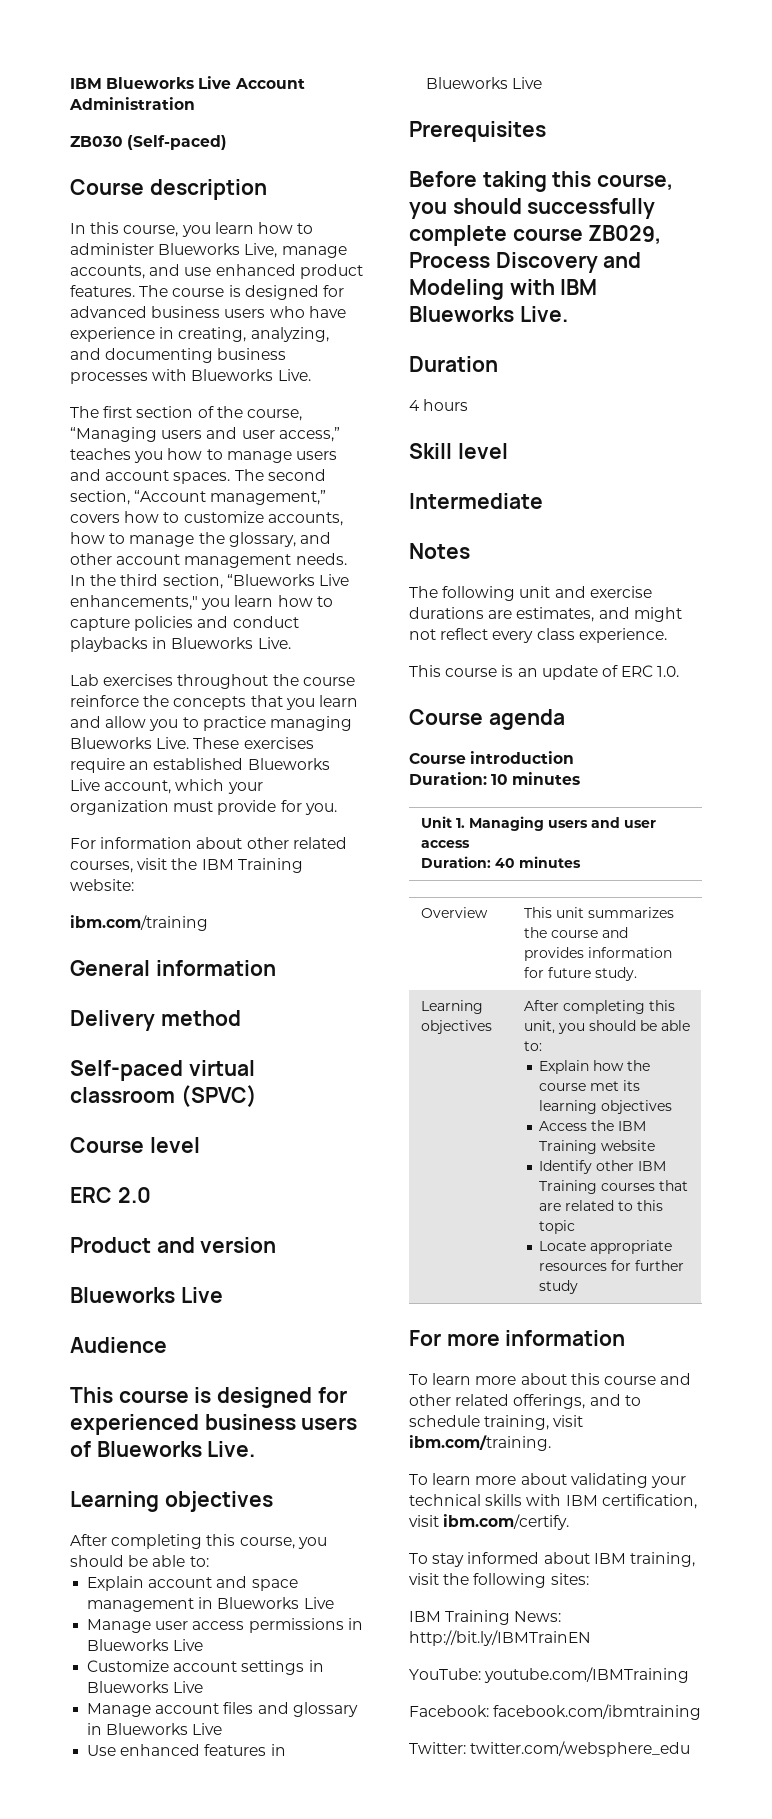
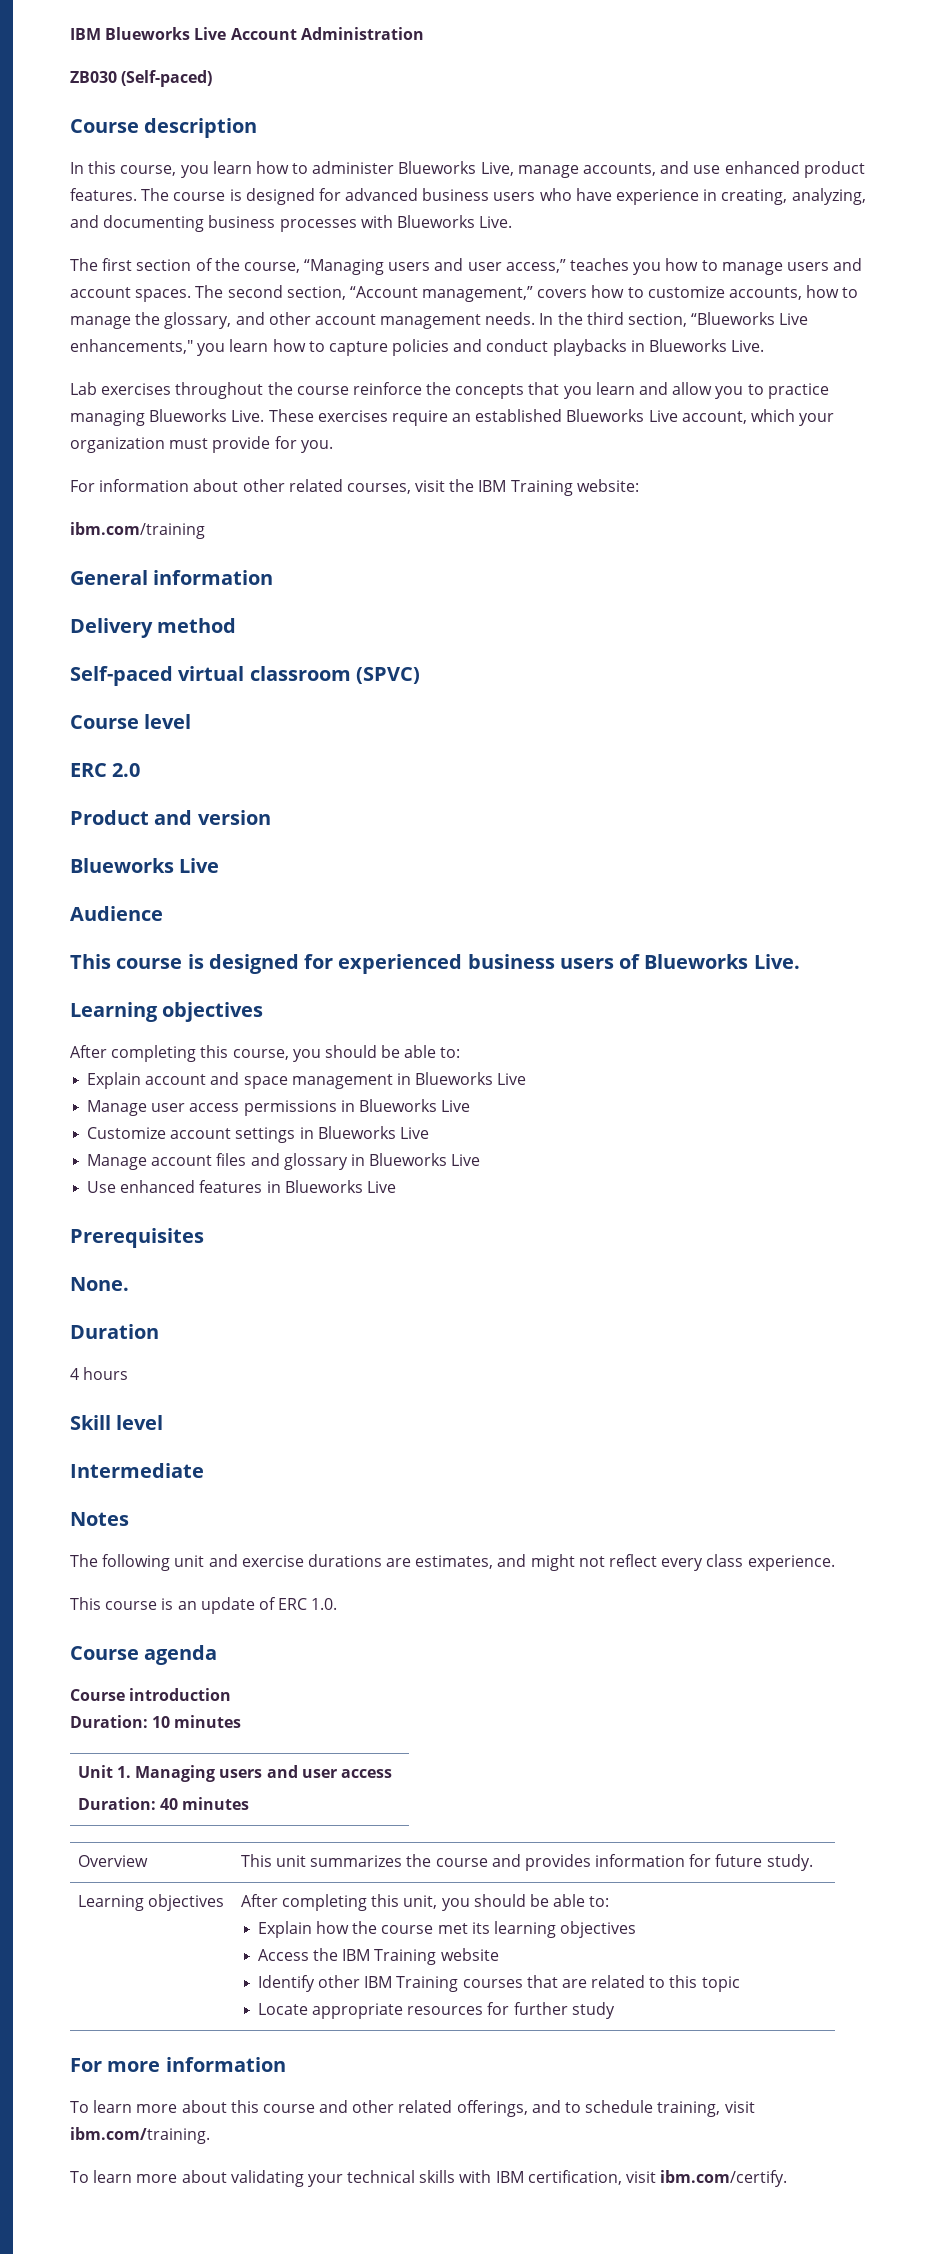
- Before taking this course, you should successfully complete course ZB029, Process Discovery and Modeling with IBM Blueworks Live.
+ None.
- To stay informed about IBM training, visit the following sites:
- IBM Training News: http://bit.ly/IBMTrainEN
- YouTube: youtube.com/IBMTraining
- Facebook: facebook.com/ibmtraining
- Twitter: twitter.com/websphere_edu

